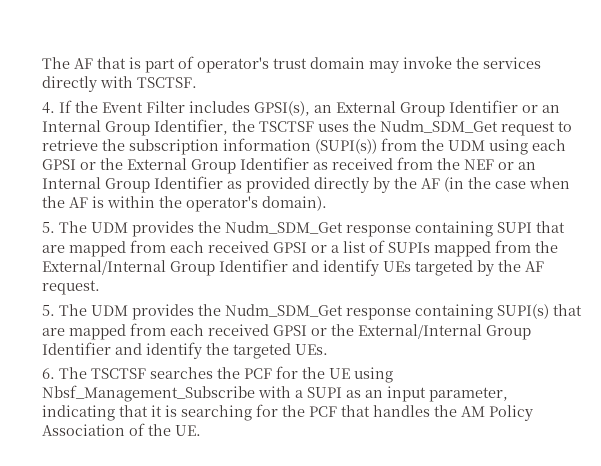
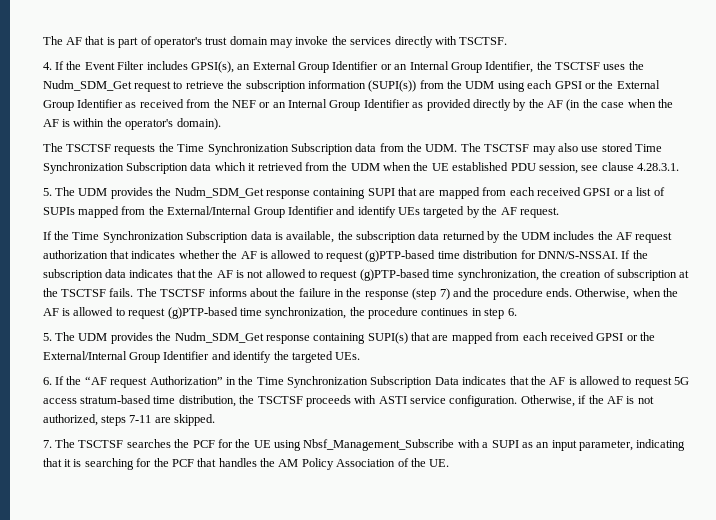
+ The TSCTSF requests the Time Synchronization Subscription data from the UDM. The TSCTSF may also use stored Time Synchronization Subscription data which it retrieved from the UDM when the UE established PDU session, see clause 4.28.3.1.
+ If the Time Synchronization Subscription data is available, the subscription data returned by the UDM includes the AF request authorization that indicates whether the AF is allowed to request (g)PTP-based time distribution for DNN/S-NSSAI. If the subscription data indicates that the AF is not allowed to request (g)PTP-based time synchronization, the creation of subscription at the TSCTSF fails. The TSCTSF informs about the failure in the response (step 7) and the procedure ends. Otherwise, when the AF is allowed to request (g)PTP-based time synchronization, the procedure continues in step 6.
- 6. The TSCTSF searches the PCF for the UE using Nbsf_Management_Subscribe with a SUPI as an input parameter, indicating that it is searching for the PCF that handles the AM Policy Association of the UE.
+ 6. If the “AF request Authorization” in the Time Synchronization Subscription Data indicates that the AF is allowed to request 5G access stratum-based time distribution, the TSCTSF proceeds with ASTI service configuration. Otherwise, if the AF is not authorized, steps 7-11 are skipped.
+ 7. The TSCTSF searches the PCF for the UE using Nbsf_Management_Subscribe with a SUPI as an input parameter, indicating that it is searching for the PCF that handles the AM Policy Association of the UE.

